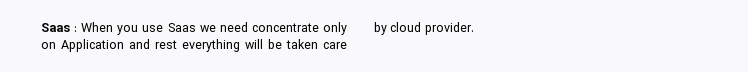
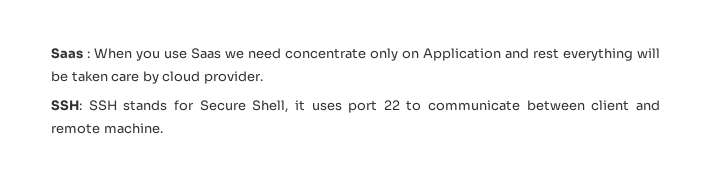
+ SSH: SSH stands for Secure Shell, it uses port 22 to communicate between client and remote machine.

